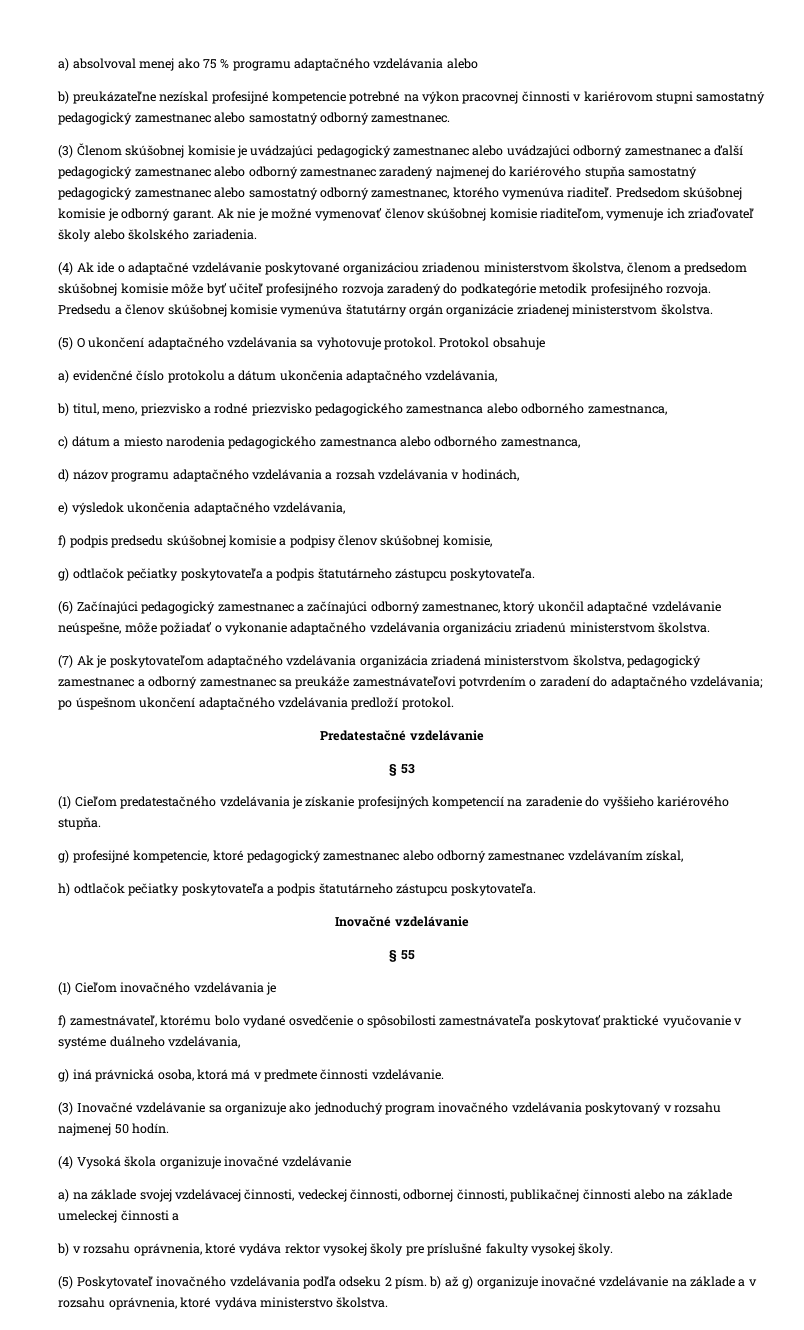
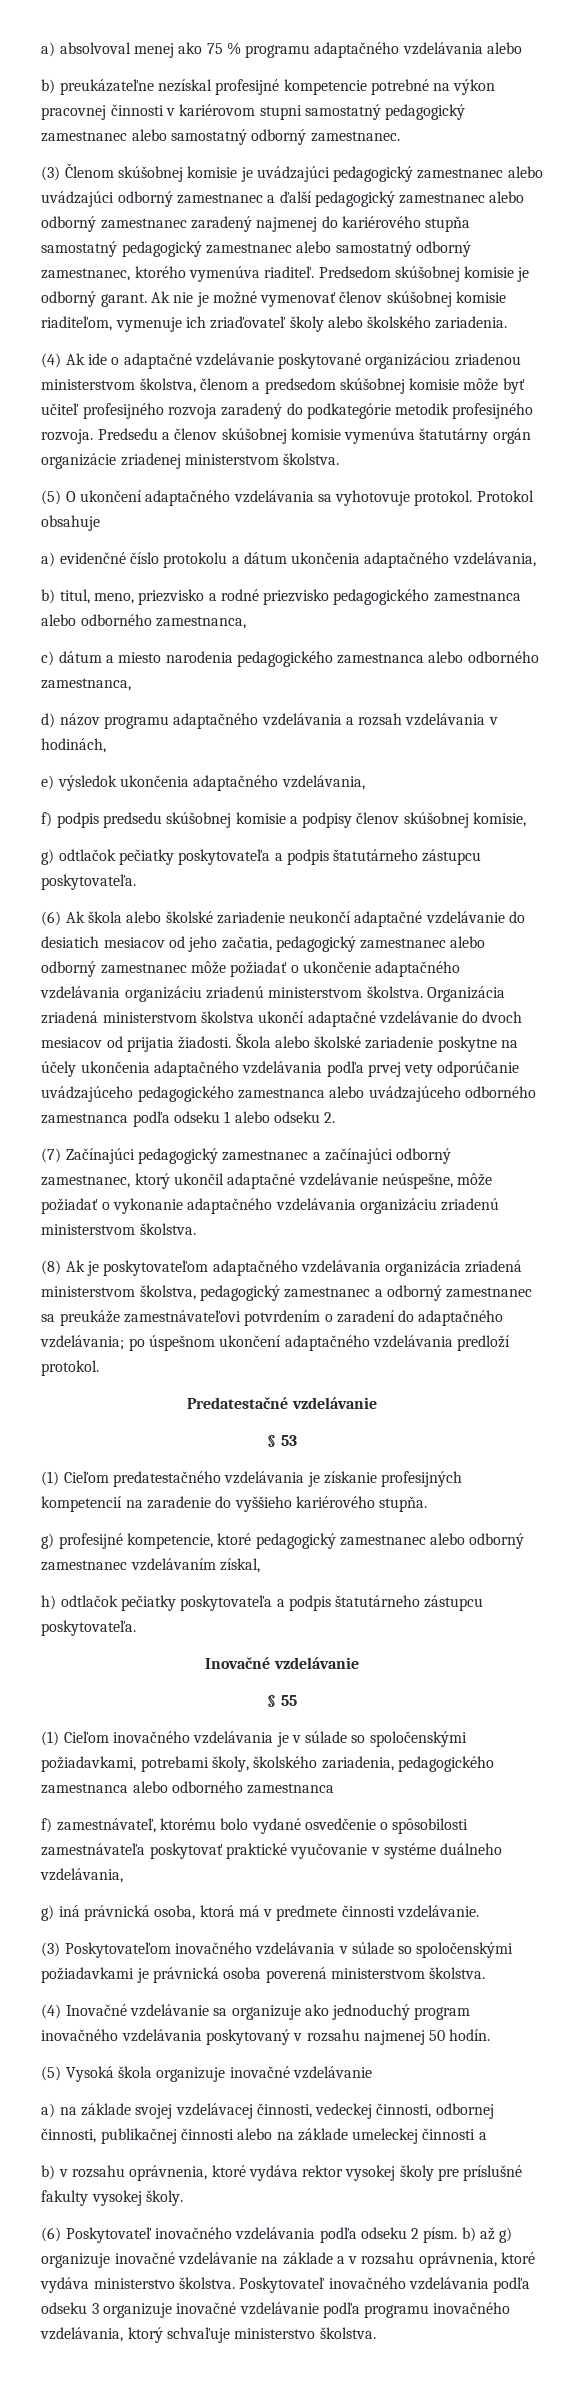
- (6) Začínajúci pedagogický zamestnanec a začínajúci odborný zamestnanec, ktorý ukončil adaptačné vzdelávanie neúspešne, môže požiadať o vykonanie adaptačného vzdelávania organizáciu zriadenú ministerstvom školstva.
+ (6) Ak škola alebo školské zariadenie neukončí adaptačné vzdelávanie do desiatich mesiacov od jeho začatia, pedagogický zamestnanec alebo odborný zamestnanec môže požiadať o ukončenie adaptačného vzdelávania organizáciu zriadenú ministerstvom školstva. Organizácia zriadená ministerstvom školstva ukončí adaptačné vzdelávanie do dvoch mesiacov od prijatia žiadosti. Škola alebo školské zariadenie poskytne na účely ukončenia adaptačného vzdelávania podľa prvej vety odporúčanie uvádzajúceho pedagogického zamestnanca alebo uvádzajúceho odborného zamestnanca podľa odseku 1 alebo odseku 2.
+ (7) Začínajúci pedagogický zamestnanec a začínajúci odborný zamestnanec, ktorý ukončil adaptačné vzdelávanie neúspešne, môže požiadať o vykonanie adaptačného vzdelávania organizáciu zriadenú ministerstvom školstva.
- (7) Ak je poskytovateľom adaptačného vzdelávania organizácia zriadená ministerstvom školstva, pedagogický zamestnanec a odborný zamestnanec sa preukáže zamestnávateľovi potvrdením o zaradení do adaptačného vzdelávania; po úspešnom ukončení adaptačného vzdelávania predloží protokol.
+ (8) Ak je poskytovateľom adaptačného vzdelávania organizácia zriadená ministerstvom školstva, pedagogický zamestnanec a odborný zamestnanec sa preukáže zamestnávateľovi potvrdením o zaradení do adaptačného vzdelávania; po úspešnom ukončení adaptačného vzdelávania predloží protokol.
- (1) Cieľom inovačného vzdelávania je
+ (1) Cieľom inovačného vzdelávania je v súlade so spoločenskými požiadavkami, potrebami školy, školského zariadenia, pedagogického zamestnanca alebo odborného zamestnanca
- (3) Inovačné vzdelávanie sa organizuje ako jednoduchý program inovačného vzdelávania poskytovaný v rozsahu najmenej 50 hodín.
+ (3) Poskytovateľom inovačného vzdelávania v súlade so spoločenskými požiadavkami je právnická osoba poverená ministerstvom školstva.
+ (4) Inovačné vzdelávanie sa organizuje ako jednoduchý program inovačného vzdelávania poskytovaný v rozsahu najmenej 50 hodín.
- (4) Vysoká škola organizuje inovačné vzdelávanie
+ (5) Vysoká škola organizuje inovačné vzdelávanie
- (5) Poskytovateľ inovačného vzdelávania podľa odseku 2 písm. b) až g) organizuje inovačné vzdelávanie na základe a v rozsahu oprávnenia, ktoré vydáva ministerstvo školstva.
+ (6) Poskytovateľ inovačného vzdelávania podľa odseku 2 písm. b) až g) organizuje inovačné vzdelávanie na základe a v rozsahu oprávnenia, ktoré vydáva ministerstvo školstva.
+ Poskytovateľ inovačného vzdelávania podľa odseku 3 organizuje inovačné vzdelávanie podľa programu inovačného vzdelávania, ktorý schvaľuje ministerstvo školstva.

